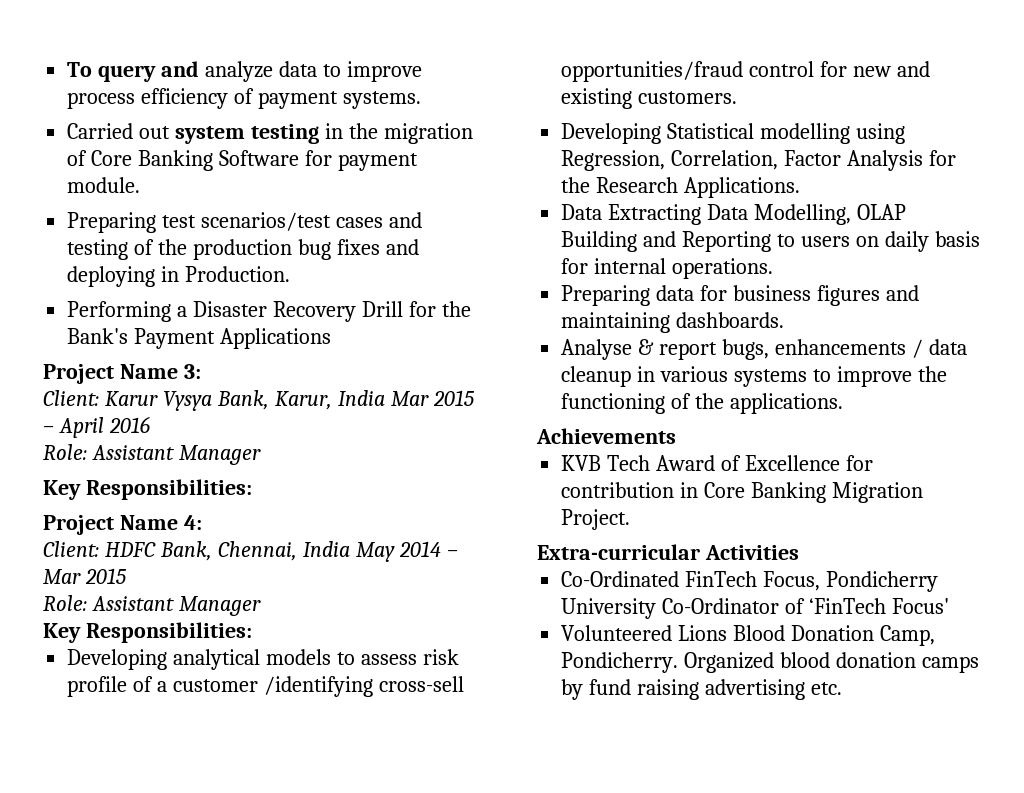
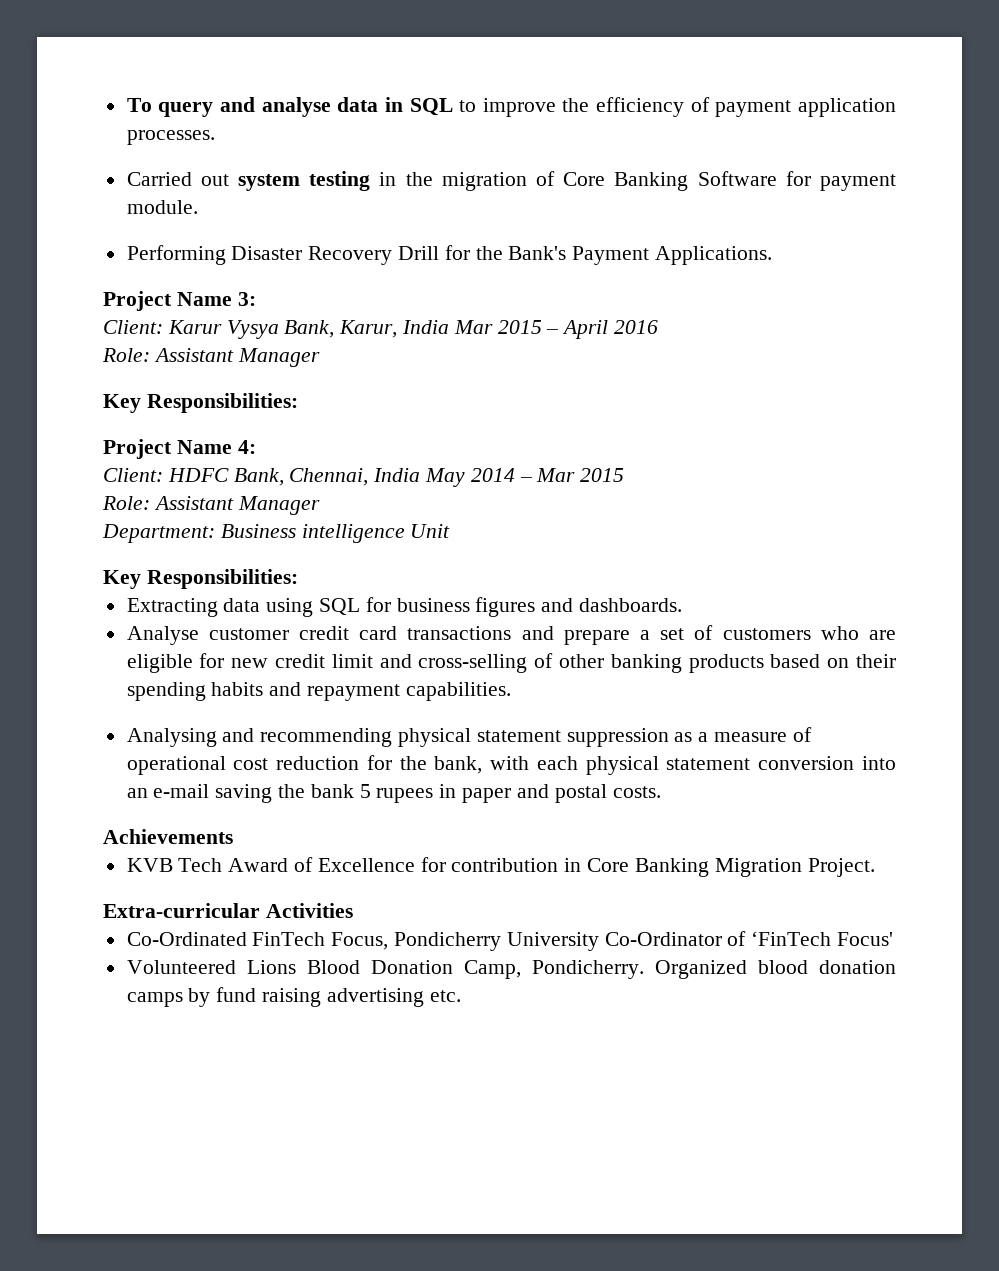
- To query and analyze data to improve process efficiency of payment systems.
+ To query and analyse data in SQL to improve the efficiency of payment application processes.
- Preparing test scenarios/test cases and testing of the production bug fixes and deploying in Production.
- Performing a Disaster Recovery Drill for the Bank's Payment Applications
+ Performing Disaster Recovery Drill for the Bank's Payment Applications.
  Client: HDFC Bank, Chennai, India May 2014 – Mar 2015
  Role: Assistant Manager
+ Department: Business intelligence Unit
  Key Responsibilities:
- Developing analytical models to assess risk profile of a customer /identifying cross-sell opportunities/fraud control for new and existing customers.
- Developing Statistical modelling using Regression, Correlation, Factor Analysis for the Research Applications.
- Data Extracting Data Modelling, OLAP Building and Reporting to users on daily basis for internal operations.
- Preparing data for business figures and maintaining dashboards.
+ Extracting data using SQL for business figures and dashboards.
- Analyse & report bugs, enhancements / data cleanup in various systems to improve the functioning of the applications.
+ Analyse customer credit card transactions and prepare a set of customers who are eligible for new credit limit and cross-selling of other banking products based on their spending habits and repayment capabilities.
+ Analysing and recommending physical statement suppression as a measure of operational cost reduction for the bank, with each physical statement conversion into an e-mail saving the bank 5 rupees in paper and postal costs.

